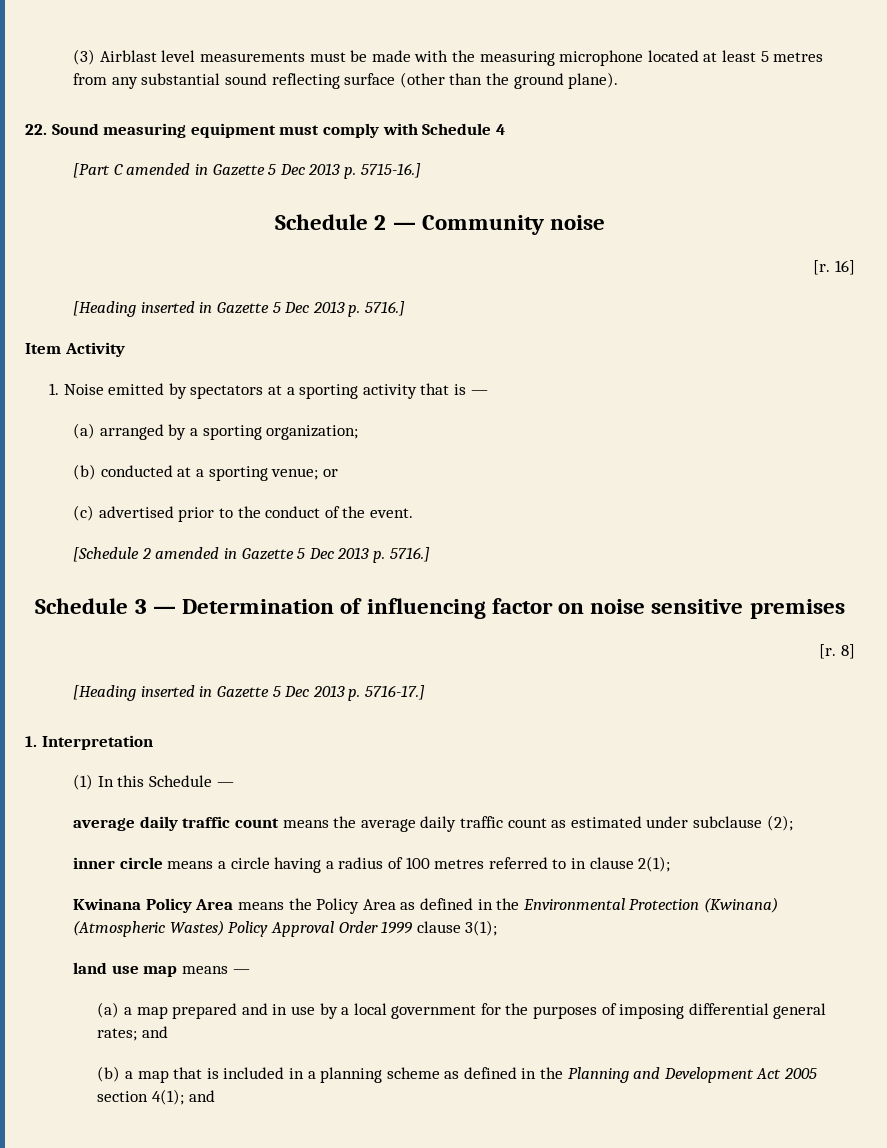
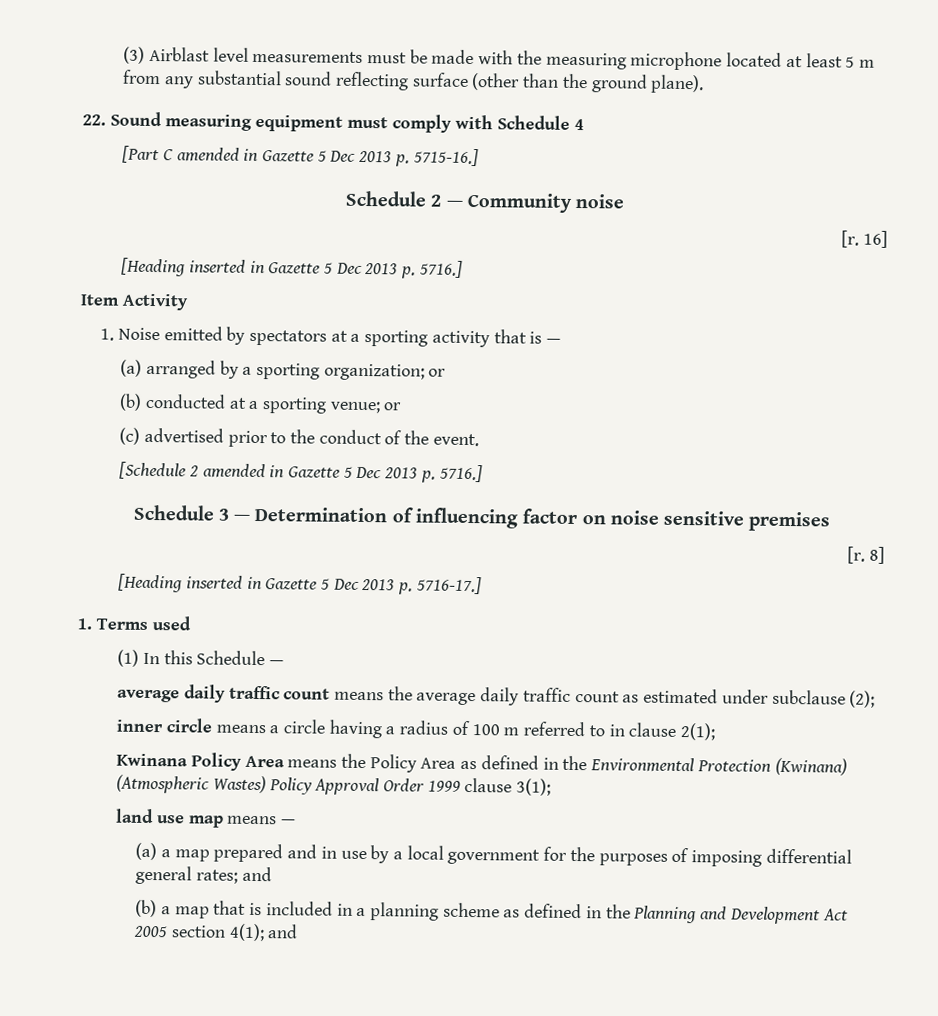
- (3) Airblast level measurements must be made with the measuring microphone located at least 5 metres from any substantial sound reflecting surface (other than the ground plane).
+ (3) Airblast level measurements must be made with the measuring microphone located at least 5 m from any substantial sound reflecting surface (other than the ground plane).
- (a) arranged by a sporting organization;
+ (a) arranged by a sporting organization; or
- 1. Interpretation
+ 1. Terms used
- inner circle means a circle having a radius of 100 metres referred to in clause 2(1);
+ inner circle means a circle having a radius of 100 m referred to in clause 2(1);

